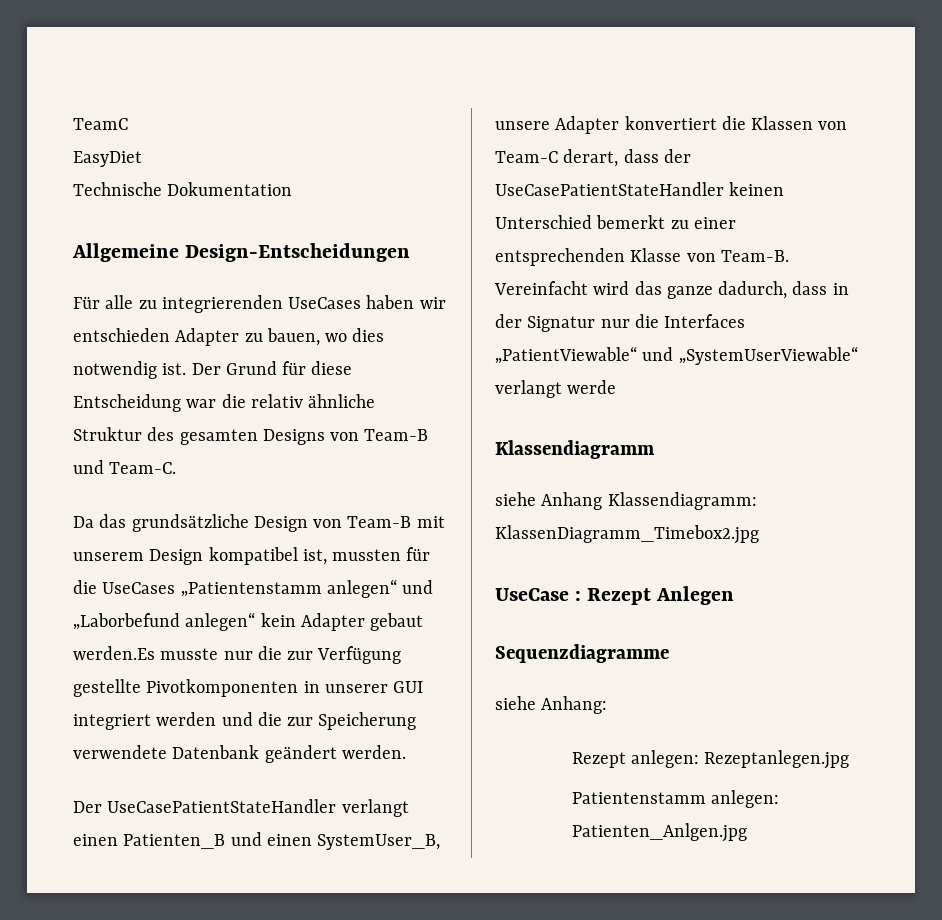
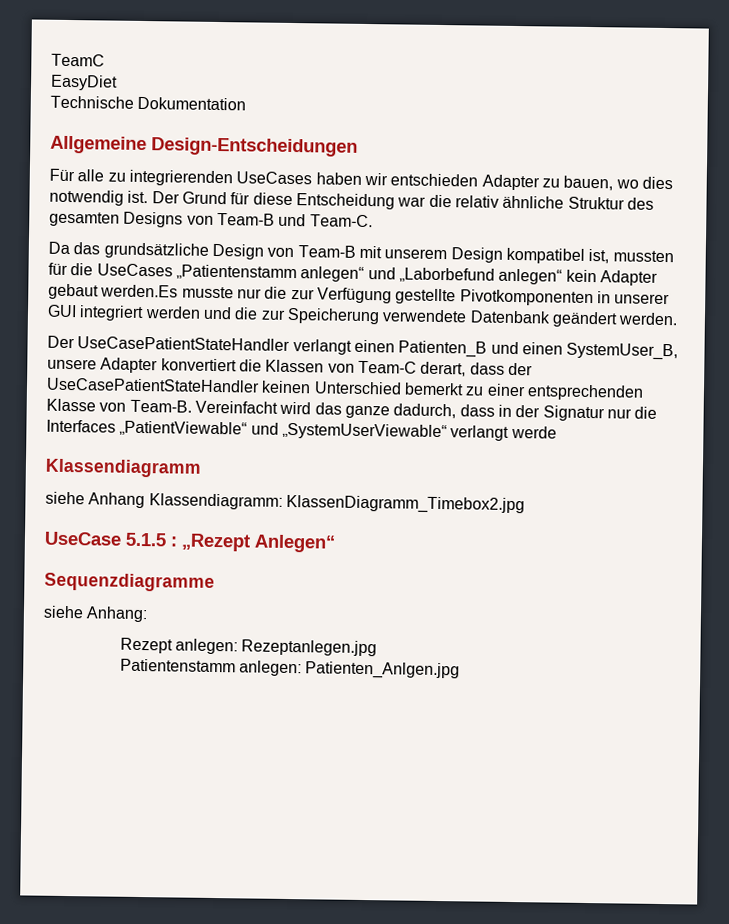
- UseCase : Rezept Anlegen
+ UseCase 5.1.5 : „Rezept Anlegen“

